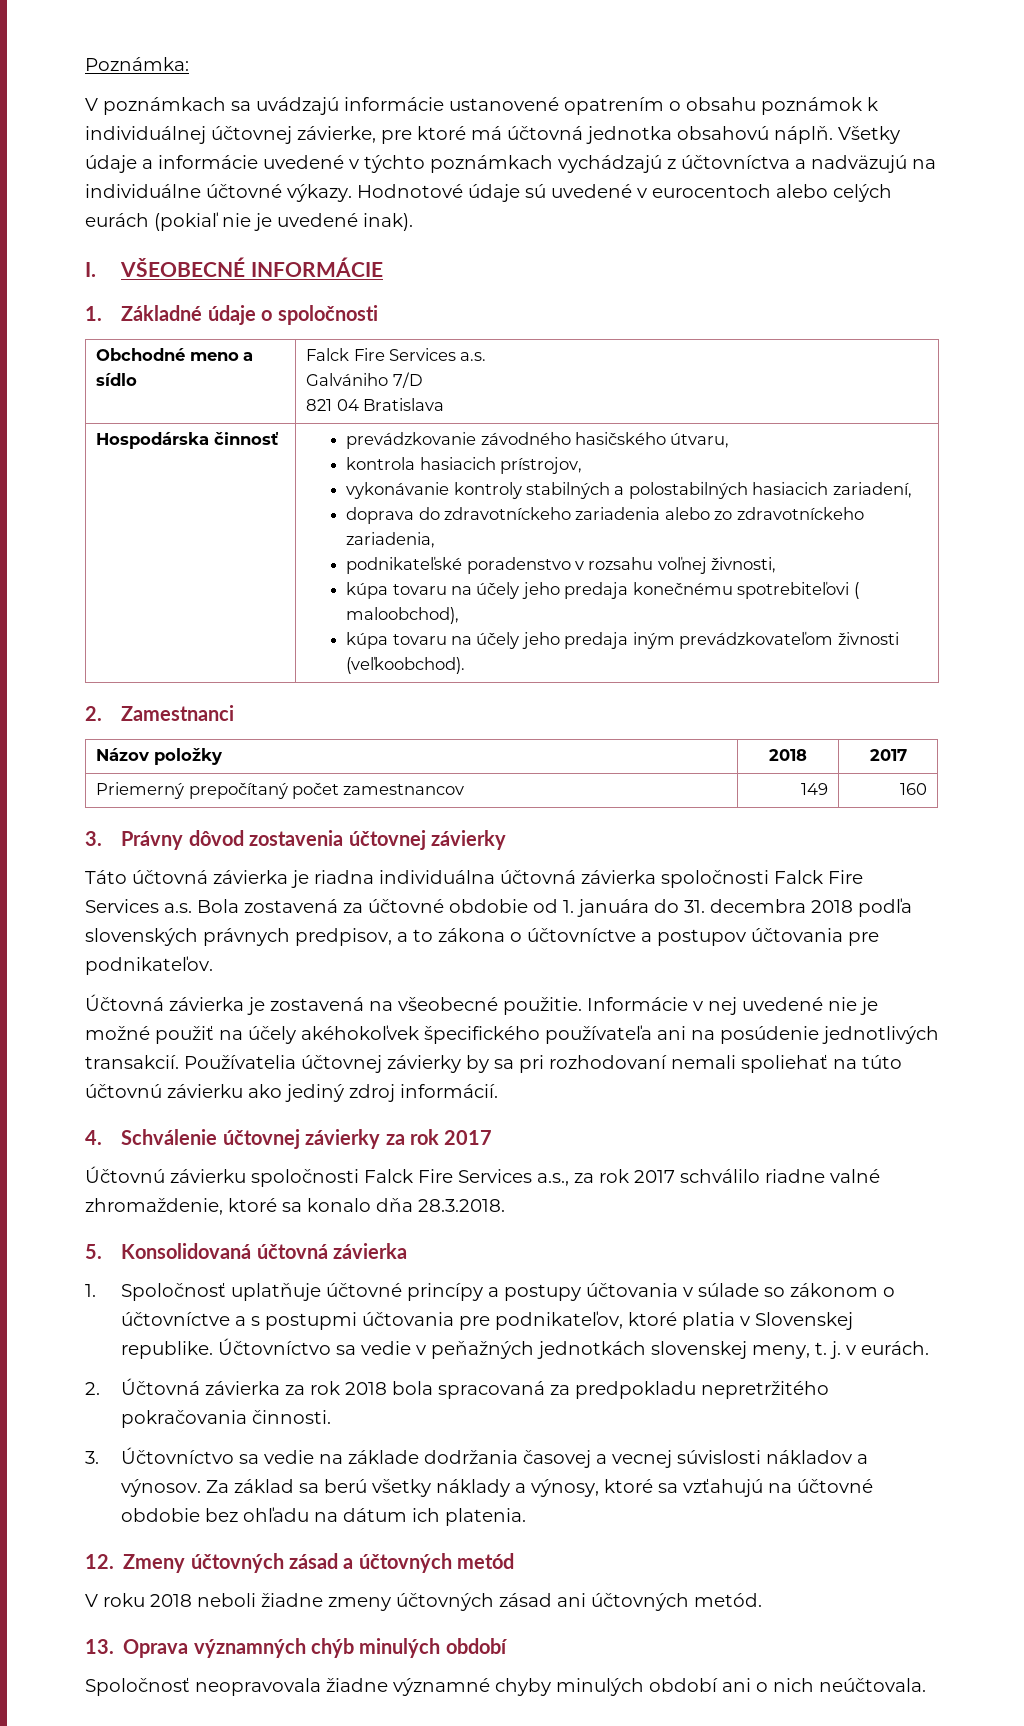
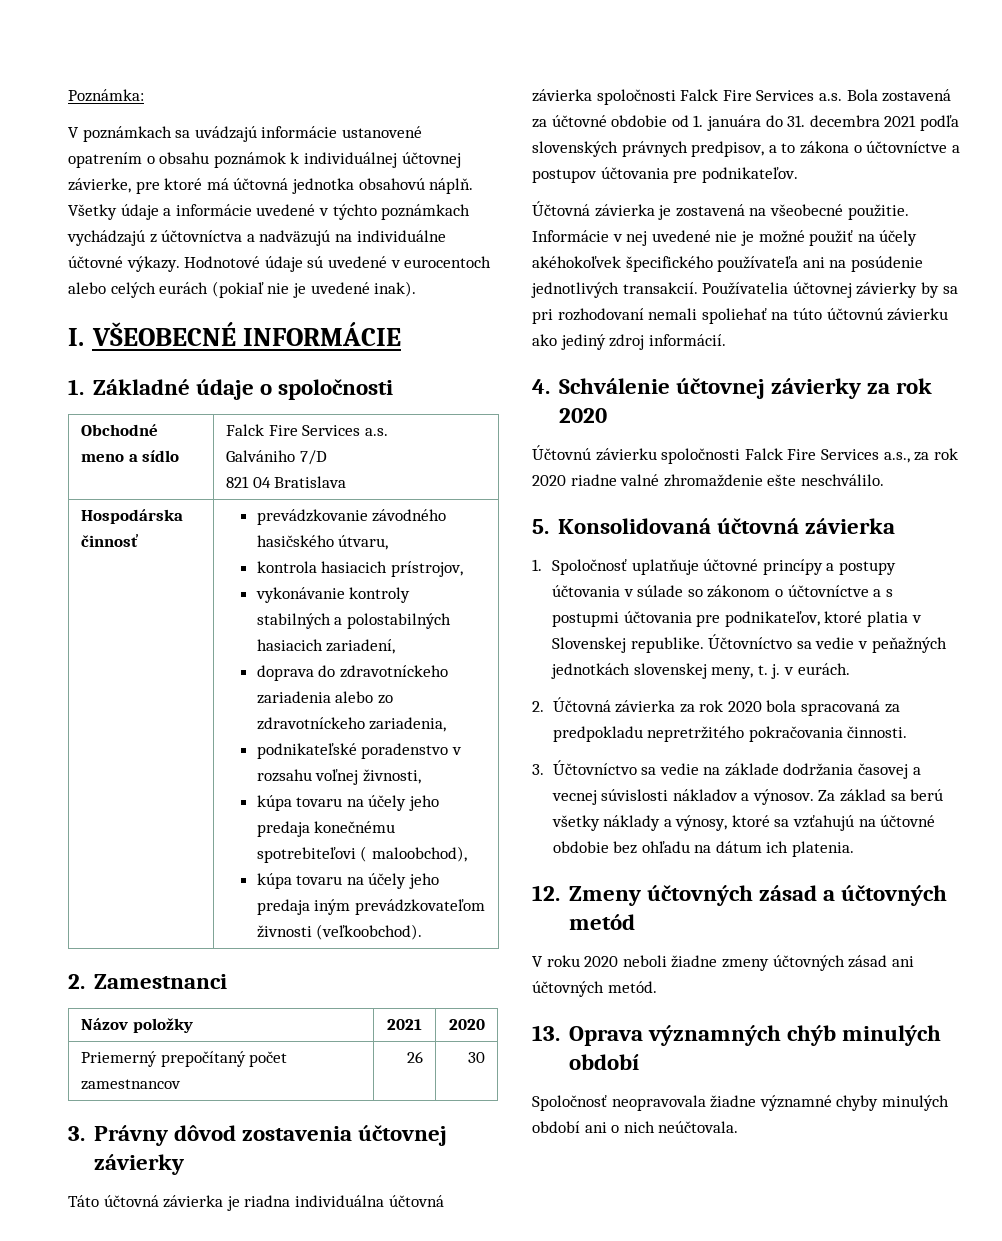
- Názov položky | 2018 | 2017
+ Názov položky | 2021 | 2020
- Priemerný prepočítaný počet zamestnancov | 149 | 160
+ Priemerný prepočítaný počet zamestnancov | 26 | 30
- Táto účtovná závierka je riadna individuálna účtovná závierka spoločnosti Falck Fire Services a.s. Bola zostavená za účtovné obdobie od 1. januára do 31. decembra 2018 podľa slovenských právnych predpisov, a to zákona o účtovníctve a postupov účtovania pre podnikateľov.
+ Táto účtovná závierka je riadna individuálna účtovná závierka spoločnosti Falck Fire Services a.s. Bola zostavená za účtovné obdobie od 1. januára do 31. decembra 2021 podľa slovenských právnych predpisov, a to zákona o účtovníctve a postupov účtovania pre podnikateľov.
- 4. Schválenie účtovnej závierky za rok 2017
+ 4. Schválenie účtovnej závierky za rok 2020
- Účtovnú závierku spoločnosti Falck Fire Services a.s., za rok 2017 schválilo riadne valné zhromaždenie, ktoré sa konalo dňa 28.3.2018.
+ Účtovnú závierku spoločnosti Falck Fire Services a.s., za rok 2020 riadne valné zhromaždenie ešte neschválilo.
- 2. Účtovná závierka za rok 2018 bola spracovaná za predpokladu nepretržitého pokračovania činnosti.
+ 2. Účtovná závierka za rok 2020 bola spracovaná za predpokladu nepretržitého pokračovania činnosti.
- V roku 2018 neboli žiadne zmeny účtovných zásad ani účtovných metód.
+ V roku 2020 neboli žiadne zmeny účtovných zásad ani účtovných metód.

